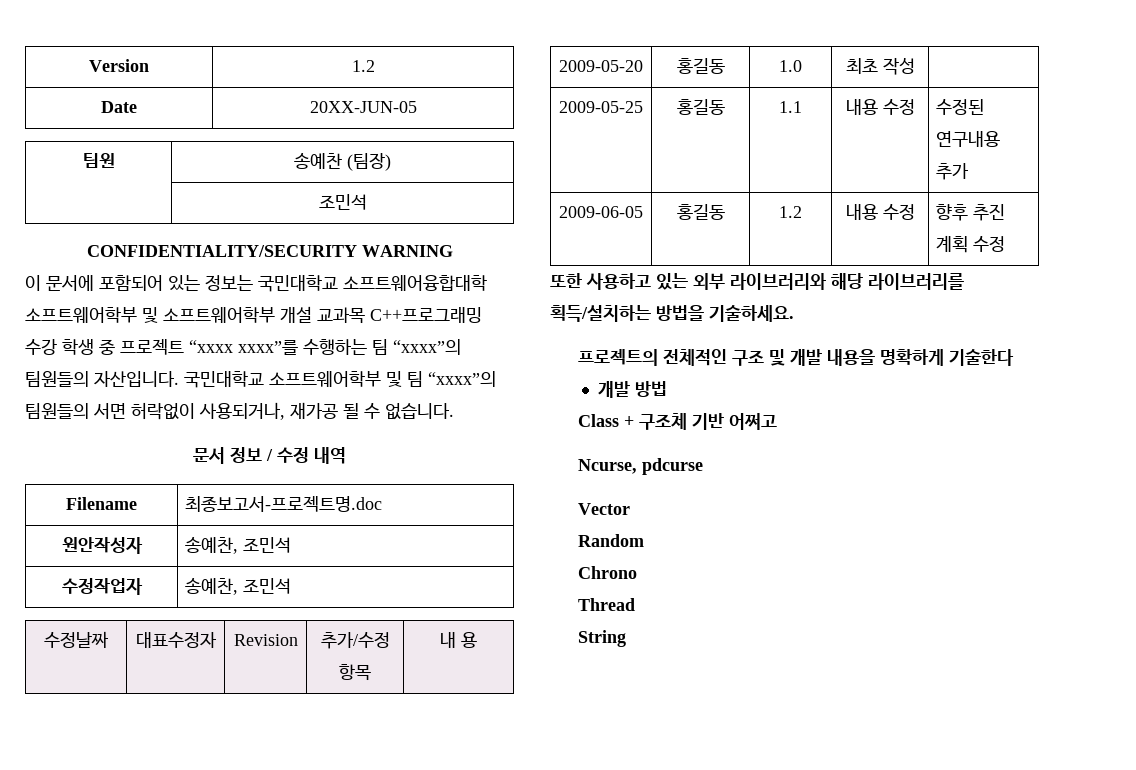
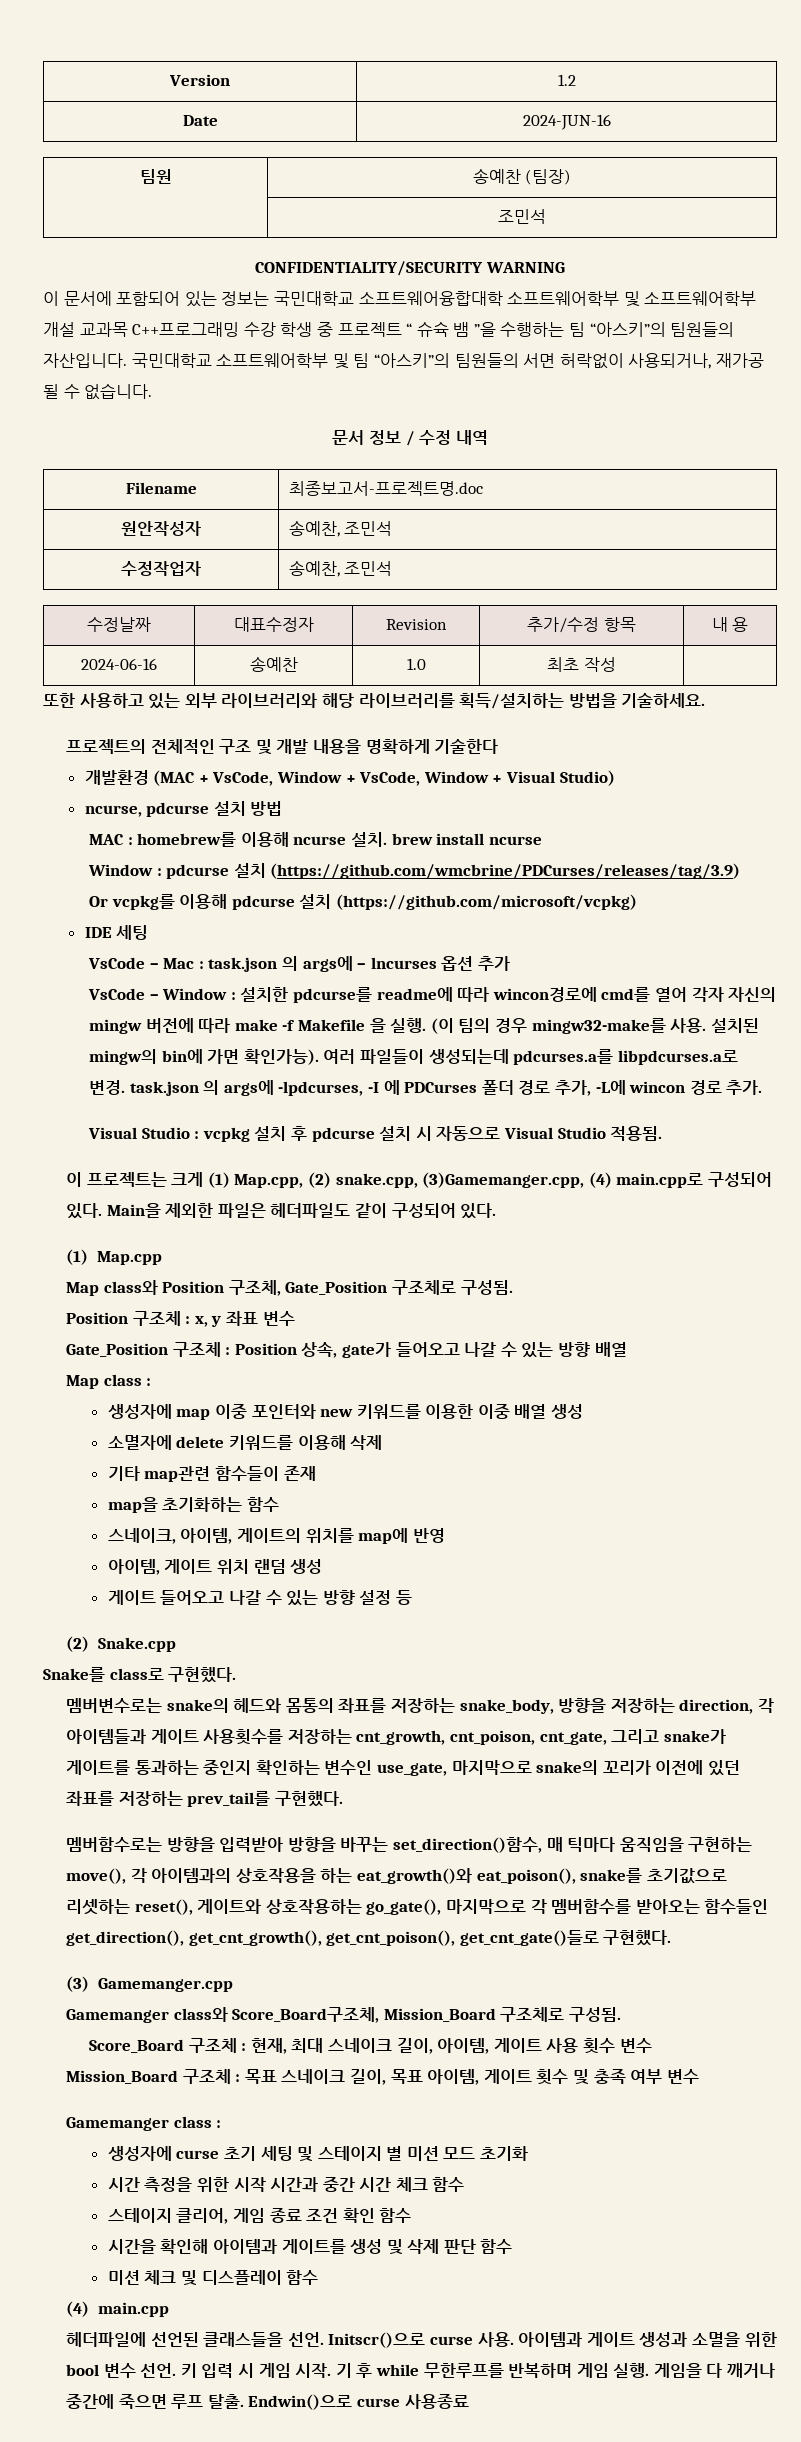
- Date | 20XX-JUN-05
+ Date | 2024-JUN-16
- 이 문서에 포함되어 있는 정보는 국민대학교 소프트웨어융합대학 소프트웨어학부 및 소프트웨어학부 개설 교과목 C++프로그래밍 수강 학생 중 프로젝트 “xxxx xxxx”를 수행하는 팀 “xxxx”의 팀원들의 자산입니다.
+ 이 문서에 포함되어 있는 정보는 국민대학교 소프트웨어융합대학 소프트웨어학부 및 소프트웨어학부 개설 교과목 C++프로그래밍 수강 학생 중 프로젝트 “ 슈슉 뱀 ”을 수행하는 팀 “아스키”의 팀원들의 자산입니다.
- 국민대학교 소프트웨어학부 및 팀 “xxxx”의 팀원들의 서면 허락없이 사용되거나, 재가공 될 수 없습니다.
+ 국민대학교 소프트웨어학부 및 팀 “아스키”의 팀원들의 서면 허락없이 사용되거나, 재가공 될 수 없습니다.
- 2009-05-20 | 홍길동 | 1.0 | 최초 작성 |
+ 2024-06-16 | 송예찬 | 1.0 | 최초 작성 |
- 2009-05-25 | 홍길동 | 1.1 | 내용 수정 | 수정된 연구내용 추가
- 2009-06-05 | 홍길동 | 1.2 | 내용 수정 | 향후 추진 계획 수정
- 개발 방법
- Class + 구조체 기반 어쩌고
- Ncurse, pdcurse
- Vector
- Random
- Chrono
- Thread
- String
+ 개발환경 (MAC + VsCode, Window + VsCode, Window + Visual Studio)
+ ncurse, pdcurse 설치 방법
+ MAC : homebrew를 이용해 ncurse 설치. brew install ncurse
+ Window : pdcurse 설치 (https://github.com/wmcbrine/PDCurses/releases/tag/3.9)
+ Or vcpkg를 이용해 pdcurse 설치 (https://github.com/microsoft/vcpkg)
+ IDE 세팅
+ VsCode – Mac : task.json 의 args에 – lncurses 옵션 추가
+ VsCode – Window : 설치한 pdcurse를 readme에 따라 wincon경로에 cmd를 열어 각자 자신의 mingw 버전에 따라 make -f Makefile 을 실행. (이 팀의 경우 mingw32-make를 사용. 설치된 mingw의 bin에 가면 확인가능). 여러 파일들이 생성되는데 pdcurses.a를 libpdcurses.a로 변경. task.json 의 args에 -lpdcurses, -I 에 PDCurses 폴더 경로 추가, -L에 wincon 경로 추가.
+ Visual Studio : vcpkg 설치 후 pdcurse 설치 시 자동으로 Visual Studio 적용됨.
+ 이 프로젝트는 크게 (1) Map.cpp, (2) snake.cpp, (3)Gamemanger.cpp, (4) main.cpp로 구성되어 있다. Main을 제외한 파일은 헤더파일도 같이 구성되어 있다.
+ (1) Map.cpp
+ Map class와 Position 구조체, Gate_Position 구조체로 구성됨.
+ Position 구조체 : x, y 좌표 변수
+ Gate_Position 구조체 : Position 상속, gate가 들어오고 나갈 수 있는 방향 배열
+ Map class :
+ 생성자에 map 이중 포인터와 new 키워드를 이용한 이중 배열 생성
+ 소멸자에 delete 키워드를 이용해 삭제
+ 기타 map관련 함수들이 존재
+ map을 초기화하는 함수
+ 스네이크, 아이템, 게이트의 위치를 map에 반영
+ 아이템, 게이트 위치 랜덤 생성
+ 게이트 들어오고 나갈 수 있는 방향 설정 등
+ (2) Snake.cpp
+ Snake를 class로 구현했다.
+ 멤버변수로는 snake의 헤드와 몸통의 좌표를 저장하는 snake_body, 방향을 저장하는 direction, 각 아이템들과 게이트 사용횟수를 저장하는 cnt_growth, cnt_poison, cnt_gate, 그리고 snake가 게이트를 통과하는 중인지 확인하는 변수인 use_gate, 마지막으로 snake의 꼬리가 이전에 있던 좌표를 저장하는 prev_tail를 구현했다.
+ 멤버함수로는 방향을 입력받아 방향을 바꾸는 set_direction()함수, 매 틱마다 움직임을 구현하는 move(), 각 아이템과의 상호작용을 하는 eat_growth()와 eat_poison(), snake를 초기값으로 리셋하는 reset(), 게이트와 상호작용하는 go_gate(), 마지막으로 각 멤버함수를 받아오는 함수들인 get_direction(), get_cnt_growth(), get_cnt_poison(), get_cnt_gate()들로 구현했다.
+ (3) Gamemanger.cpp
+ Gamemanger class와 Score_Board구조체, Mission_Board 구조체로 구성됨.
+ Score_Board 구조체 : 현재, 최대 스네이크 길이, 아이템, 게이트 사용 횟수 변수
+ Mission_Board 구조체 : 목표 스네이크 길이, 목표 아이템, 게이트 횟수 및 충족 여부 변수
+ Gamemanger class :
+ 생성자에 curse 초기 세팅 및 스테이지 별 미션 모드 초기화
+ 시간 측정을 위한 시작 시간과 중간 시간 체크 함수
+ 스테이지 클리어, 게임 종료 조건 확인 함수
+ 시간을 확인해 아이템과 게이트를 생성 및 삭제 판단 함수
+ 미션 체크 및 디스플레이 함수
+ (4) main.cpp
+ 헤더파일에 선언된 클래스들을 선언. Initscr()으로 curse 사용. 아이템과 게이트 생성과 소멸을 위한 bool 변수 선언. 키 입력 시 게임 시작. 기 후 while 무한루프를 반복하며 게임 실행. 게임을 다 깨거나 중간에 죽으면 루프 탈출. Endwin()으로 curse 사용종료

